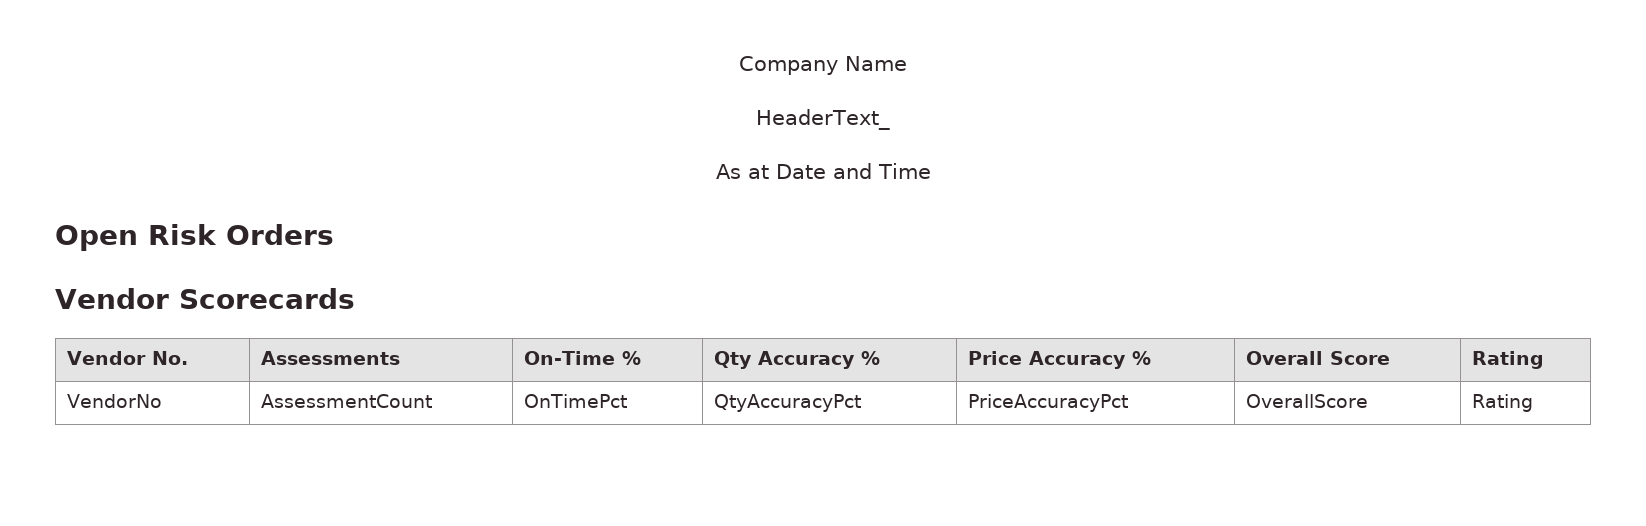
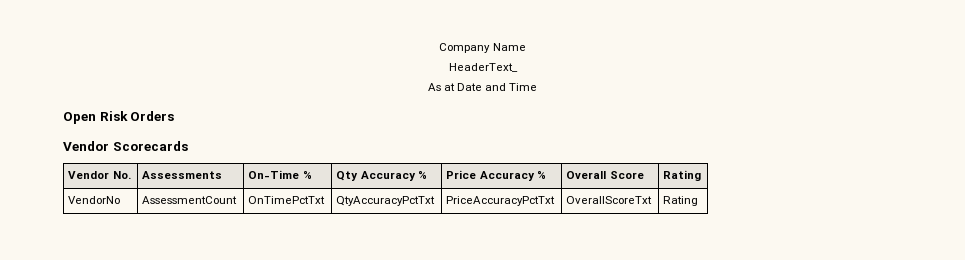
- VendorNo | AssessmentCount | OnTimePct | QtyAccuracyPct | PriceAccuracyPct | OverallScore | Rating
+ VendorNo | AssessmentCount | OnTimePctTxt | QtyAccuracyPctTxt | PriceAccuracyPctTxt | OverallScoreTxt | Rating

